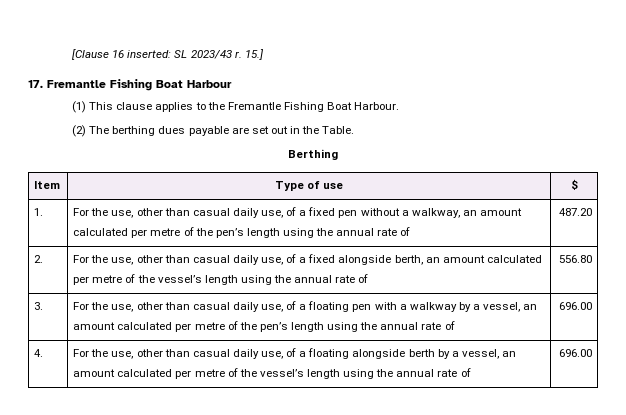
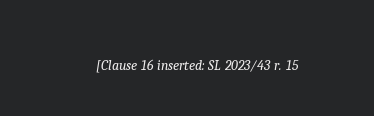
- 15.]
- 17. Fremantle Fishing Boat Harbour
- (1) This clause applies to the Fremantle Fishing Boat Harbour.
- (2) The berthing dues payable are set out in the Table.
- Berthing
- Item | Type of use | $
- 1. | For the use, other than casual daily use, of a fixed pen without a walkway, an amount calculated per metre of the pen’s length using the annual rate of | 487.20
- 2. | For the use, other than casual daily use, of a fixed alongside berth, an amount calculated per metre of the vessel’s length using the annual rate of | 556.80
- 3. | For the use, other than casual daily use, of a floating pen with a walkway by a vessel, an amount calculated per metre of the pen’s length using the annual rate of | 696.00
- 4. | For the use, other than casual daily use, of a floating alongside berth by a vessel, an amount calculated per metre of the vessel’s length using the annual rate of | 696.00
+ 15

